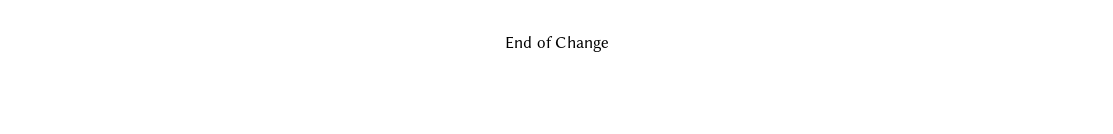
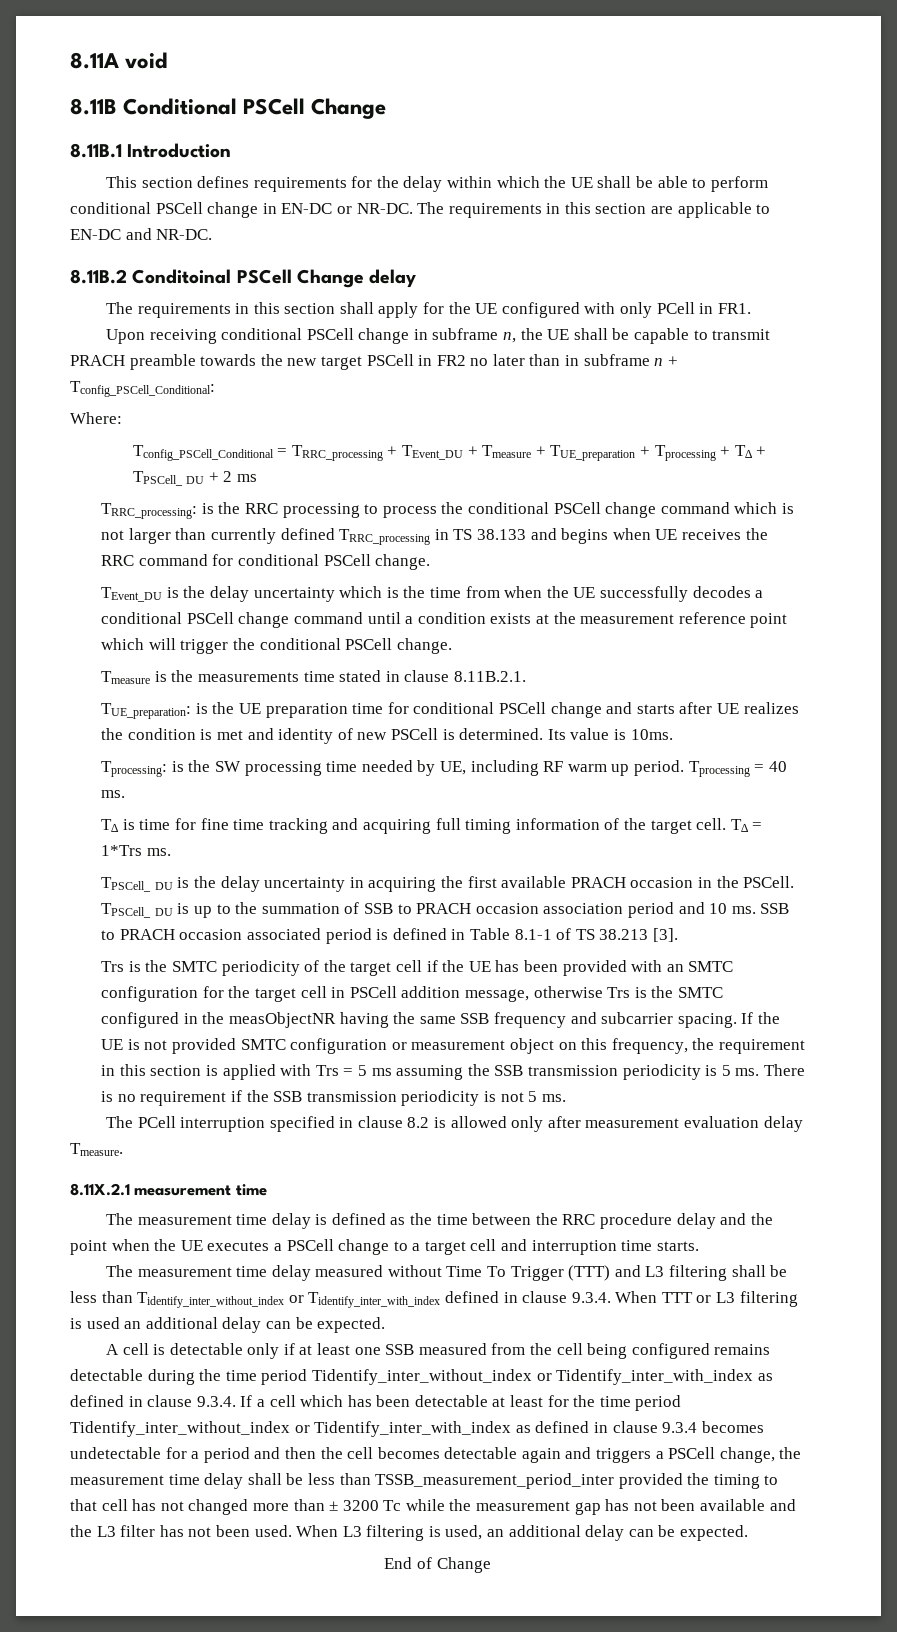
+ 8.11A void
+ 8.11B Conditional PSCell Change
+ 8.11B.1 Introduction
+ This section defines requirements for the delay within which the UE shall be able to perform conditional PSCell change in EN-DC or NR-DC. The requirements in this section are applicable to EN-DC and NR-DC.
+ 8.11B.2 Conditoinal PSCell Change delay
+ The requirements in this section shall apply for the UE configured with only PCell in FR1.
+ Upon receiving conditional PSCell change in subframe n, the UE shall be capable to transmit PRACH preamble towards the new target PSCell in FR2 no later than in subframe n + Tconfig_PSCell_Conditional:
+ Where:
+ Tconfig_PSCell_Conditional = TRRC_processing + TEvent_DU + Tmeasure + TUE_preparation + Tprocessing + T∆ + TPSCell_ DU + 2 ms
+ TRRC_processing: is the RRC processing to process the conditional PSCell change command which is not larger than currently defined TRRC_processing in TS 38.133 and begins when UE receives the RRC command for conditional PSCell change.
+ TEvent_DU is the delay uncertainty which is the time from when the UE successfully decodes a conditional PSCell change command until a condition exists at the measurement reference point which will trigger the conditional PSCell change.
+ Tmeasure is the measurements time stated in clause 8.11B.2.1.
+ TUE_preparation: is the UE preparation time for conditional PSCell change and starts after UE realizes the condition is met and identity of new PSCell is determined. Its value is 10ms.
+ Tprocessing: is the SW processing time needed by UE, including RF warm up period. Tprocessing = 40 ms.
+ T∆ is time for fine time tracking and acquiring full timing information of the target cell. T∆ = 1*Trs ms.
+ TPSCell_ DU is the delay uncertainty in acquiring the first available PRACH occasion in the PSCell. TPSCell_ DU is up to the summation of SSB to PRACH occasion association period and 10 ms. SSB to PRACH occasion associated period is defined in Table 8.1-1 of TS 38.213 [3].
+ Trs is the SMTC periodicity of the target cell if the UE has been provided with an SMTC configuration for the target cell in PSCell addition message, otherwise Trs is the SMTC configured in the measObjectNR having the same SSB frequency and subcarrier spacing. If the UE is not provided SMTC configuration or measurement object on this frequency, the requirement in this section is applied with Trs = 5 ms assuming the SSB transmission periodicity is 5 ms. There is no requirement if the SSB transmission periodicity is not 5 ms.
+ The PCell interruption specified in clause 8.2 is allowed only after measurement evaluation delay Tmeasure.
+ 8.11X.2.1 measurement time
+ The measurement time delay is defined as the time between the RRC procedure delay and the point when the UE executes a PSCell change to a target cell and interruption time starts.
+ The measurement time delay measured without Time To Trigger (TTT) and L3 filtering shall be less than Tidentify_inter_without_index or Tidentify_inter_with_index defined in clause 9.3.4. When TTT or L3 filtering is used an additional delay can be expected.
+ A cell is detectable only if at least one SSB measured from the cell being configured remains detectable during the time period Tidentify_inter_without_index or Tidentify_inter_with_index as defined in clause 9.3.4. If a cell which has been detectable at least for the time period Tidentify_inter_without_index or Tidentify_inter_with_index as defined in clause 9.3.4 becomes undetectable for a period and then the cell becomes detectable again and triggers a PSCell change, the measurement time delay shall be less than TSSB_measurement_period_inter provided the timing to that cell has not changed more than ± 3200 Tc while the measurement gap has not been available and the L3 filter has not been used. When L3 filtering is used, an additional delay can be expected.

